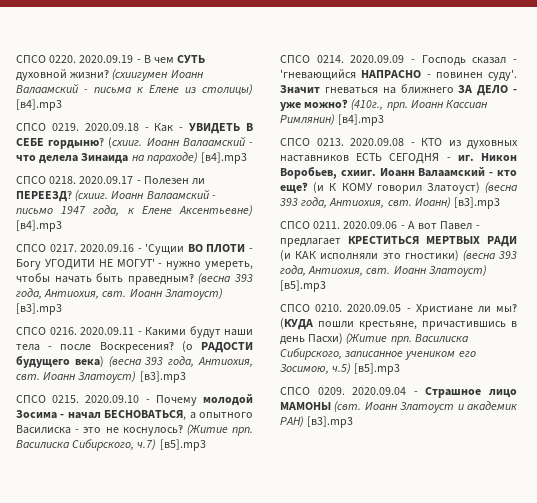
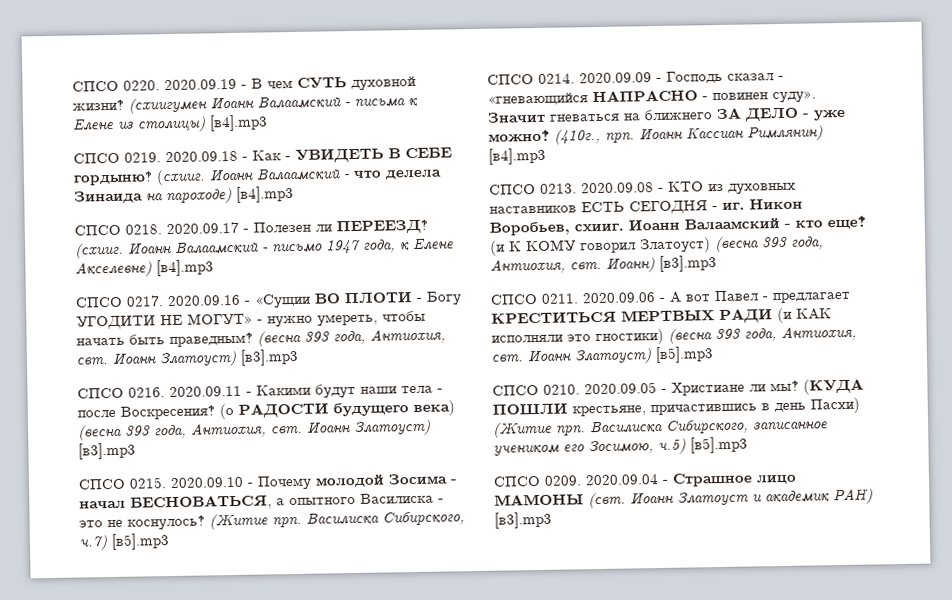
- Иоанн Валаамский - что делела Зинаида на параходе) [в4].mp3
+ Иоанн Валаамский - что делела Зинаида на пароходе) [в4].mp3
- Иоанн Валаамский - письмо 1947 года, к Елене Аксентьевне) [в4].mp3
+ Иоанн Валаамский - письмо 1947 года, к Елене Акселевне) [в4].mp3
- 2020.09.16 - 'Сущии ВО ПЛОТИ - Богу УГОДИТИ НЕ МОГУТ' - нужно умереть, чтобы начать быть праведным‽ (весна 393 года, Антиохия, свт.
+ 2020.09.16 - «Сущии ВО ПЛОТИ - Богу УГОДИТИ НЕ МОГУТ» - нужно умереть, чтобы начать быть праведным‽ (весна 393 года, Антиохия, свт.
- 2020.09.09 - Господь сказал - 'гневающийся НАПРАСНО - повинен суду'.
+ 2020.09.09 - Господь сказал - «гневающийся НАПРАСНО - повинен суду».
- 2020.09.05 - Христиане ли мы‽ (КУДА пошли крестьяне, причастившись в день Пасхи) (Житие прп.
+ 2020.09.05 - Христиане ли мы‽ (КУДА ПОШЛИ крестьяне, причастившись в день Пасхи) (Житие прп.

